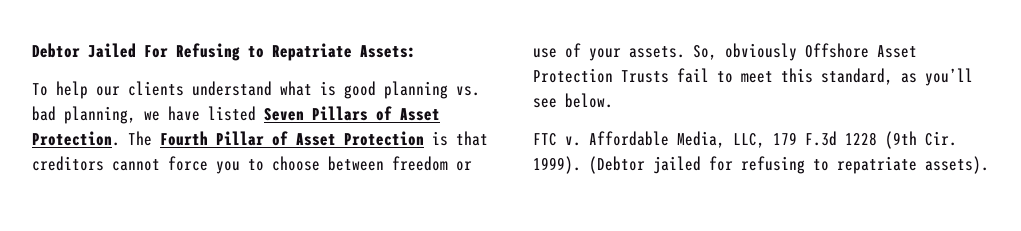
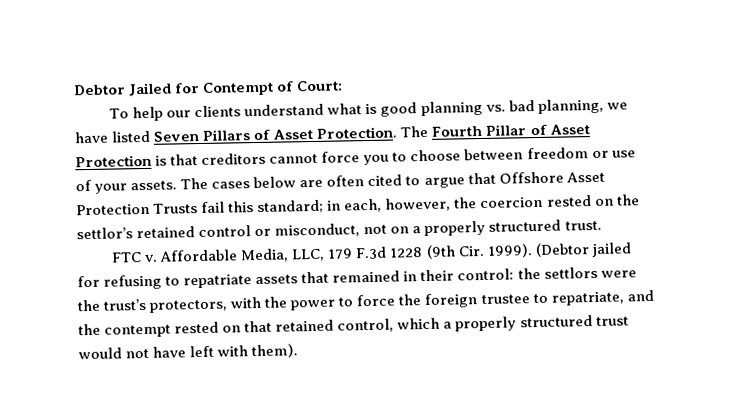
- Debtor Jailed For Refusing to Repatriate Assets:
+ Debtor Jailed for Contempt of Court:
- So, obviously Offshore Asset Protection Trusts fail to meet this standard, as you’ll see below.
+ The cases below are often cited to argue that Offshore Asset Protection Trusts fail this standard; in each, however, the coercion rested on the settlor’s retained control or misconduct, not on a properly structured trust.
- (Debtor jailed for refusing to repatriate assets).
+ (Debtor jailed for refusing to repatriate assets that remained in their control: the settlors were the trust’s protectors, with the power to force the foreign trustee to repatriate, and the contempt rested on that retained control, which a properly structured trust would not have left with them).

